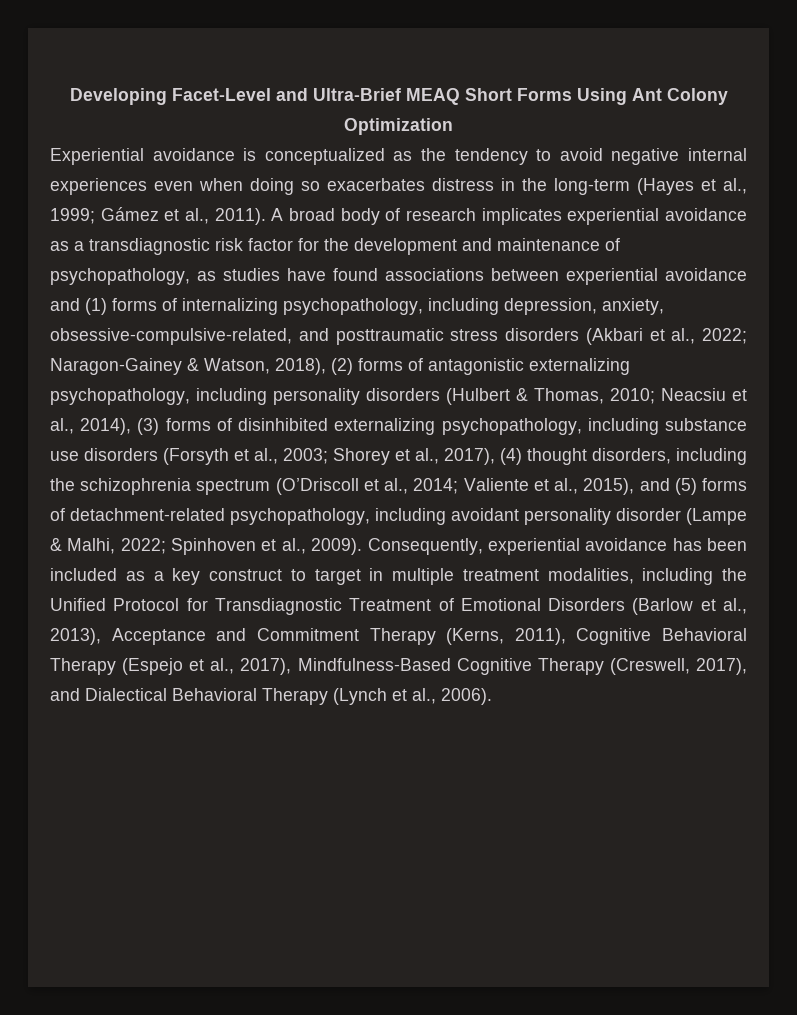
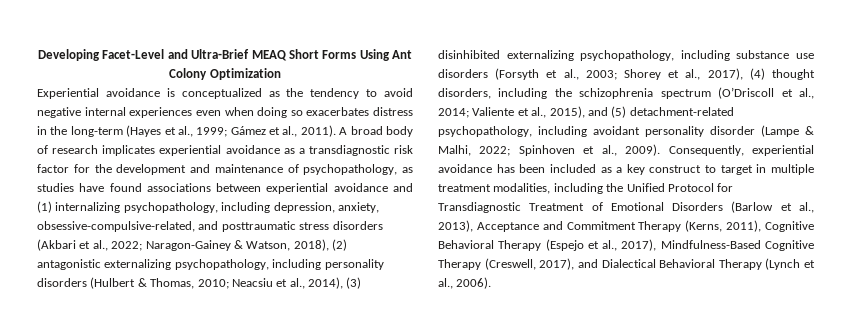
- A broad body of research implicates experiential avoidance as a transdiagnostic risk factor for the development and maintenance of psychopathology, as studies have found associations between experiential avoidance and (1) forms of internalizing psychopathology, including depression, anxiety, obsessive-compulsive-related, and posttraumatic stress disorders (Akbari et al., 2022;
+ A broad body of research implicates experiential avoidance as a transdiagnostic risk factor for the development and maintenance of psychopathology, as studies have found associations between experiential avoidance and (1) internalizing psychopathology, including depression, anxiety, obsessive-compulsive-related, and posttraumatic stress disorders (Akbari et al., 2022;
- Naragon-Gainey & Watson, 2018), (2) forms of antagonistic externalizing psychopathology, including personality disorders (Hulbert & Thomas, 2010;
+ Naragon-Gainey & Watson, 2018), (2) antagonistic externalizing psychopathology, including personality disorders (Hulbert & Thomas, 2010;
- Neacsiu et al., 2014), (3) forms of disinhibited externalizing psychopathology, including substance use disorders (Forsyth et al., 2003;
+ Neacsiu et al., 2014), (3) disinhibited externalizing psychopathology, including substance use disorders (Forsyth et al., 2003;
- Valiente et al., 2015), and (5) forms of detachment-related psychopathology, including avoidant personality disorder (Lampe & Malhi, 2022;
+ Valiente et al., 2015), and (5) detachment-related psychopathology, including avoidant personality disorder (Lampe & Malhi, 2022;

